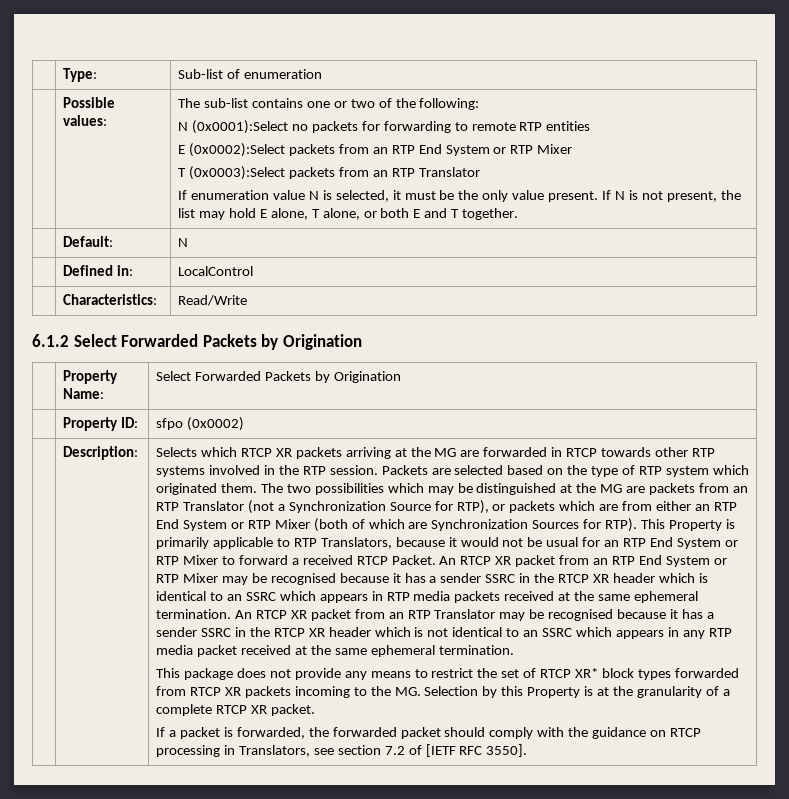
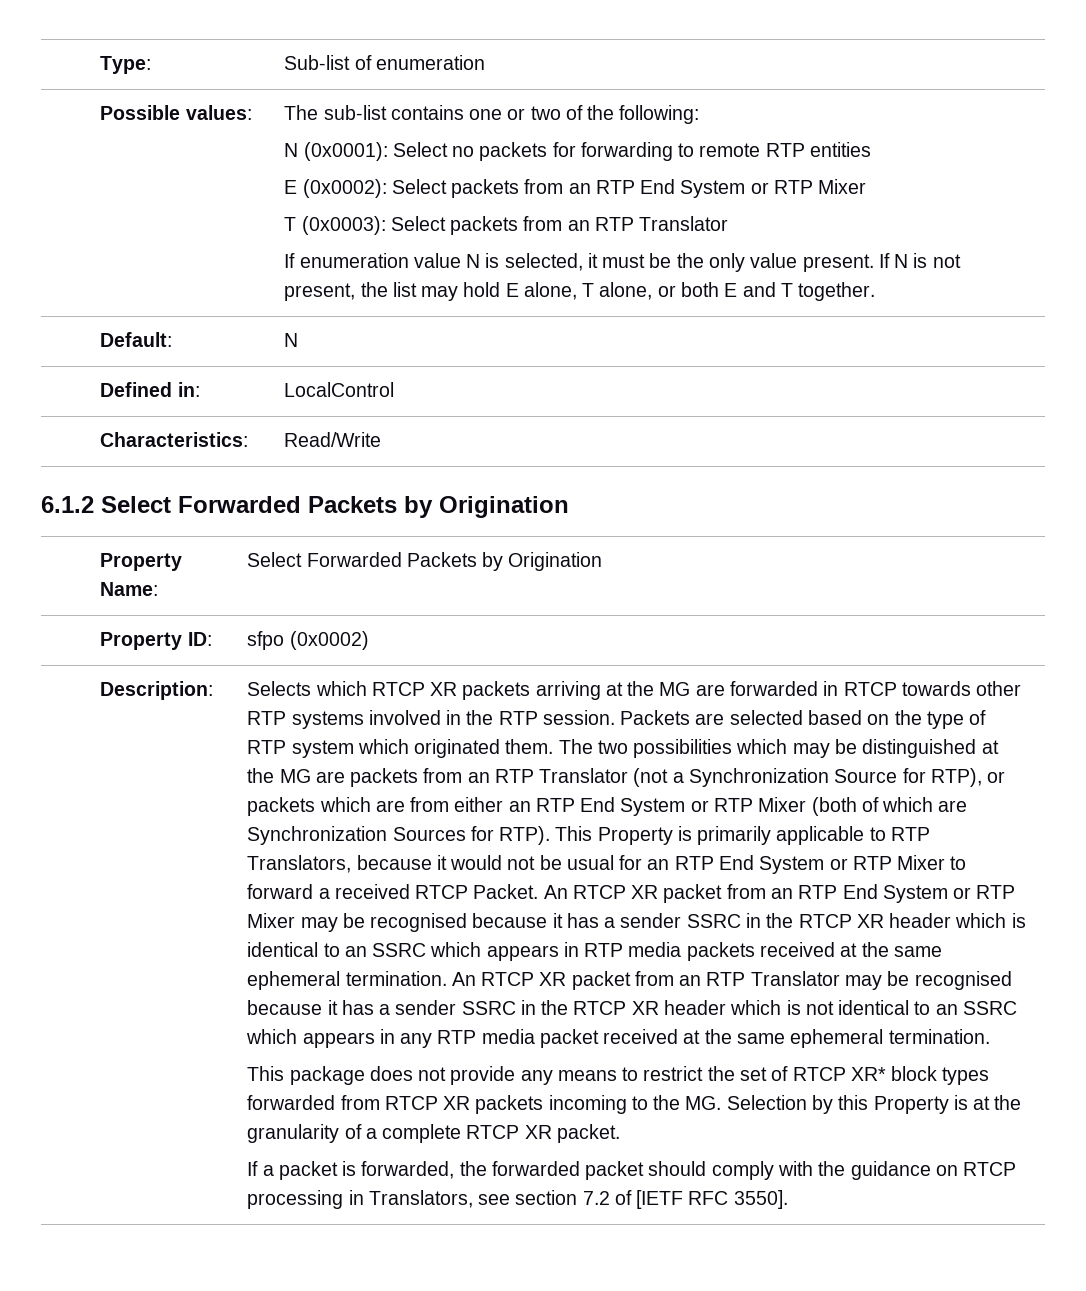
- N (0x0001):Select no packets for forwarding to remote RTP entities
+ N (0x0001): Select no packets for forwarding to remote RTP entities
- E (0x0002):Select packets from an RTP End System or RTP Mixer
+ E (0x0002): Select packets from an RTP End System or RTP Mixer
- T (0x0003):Select packets from an RTP Translator
+ T (0x0003): Select packets from an RTP Translator

